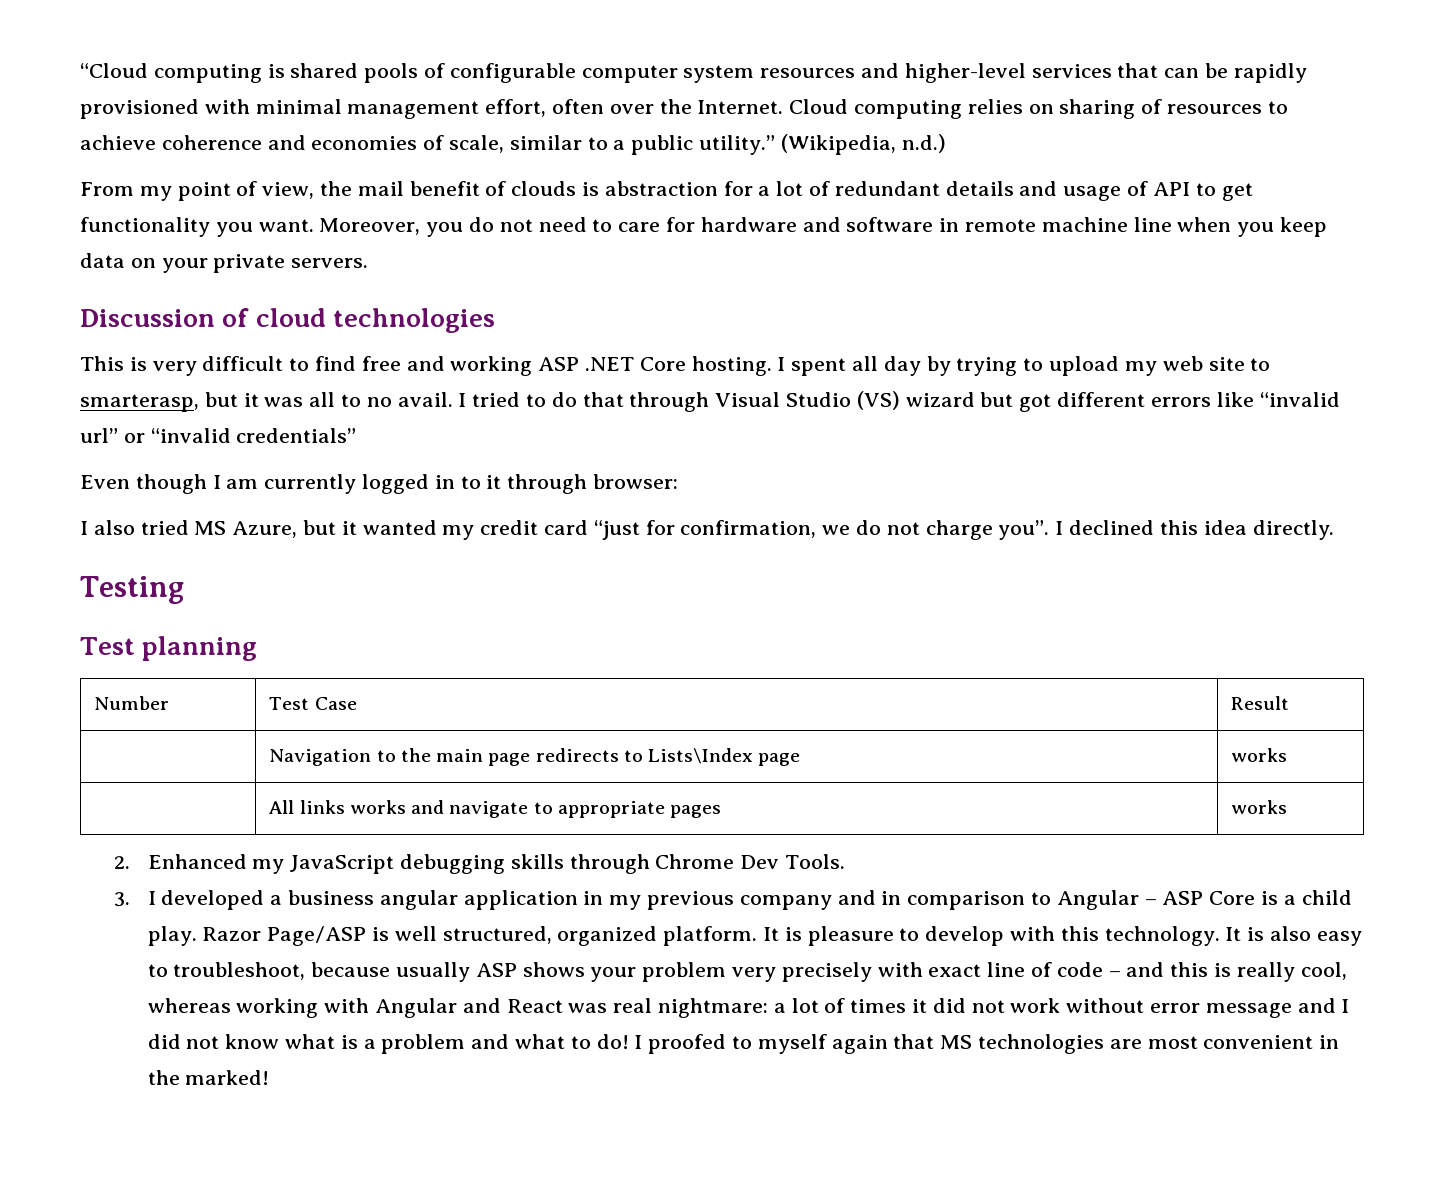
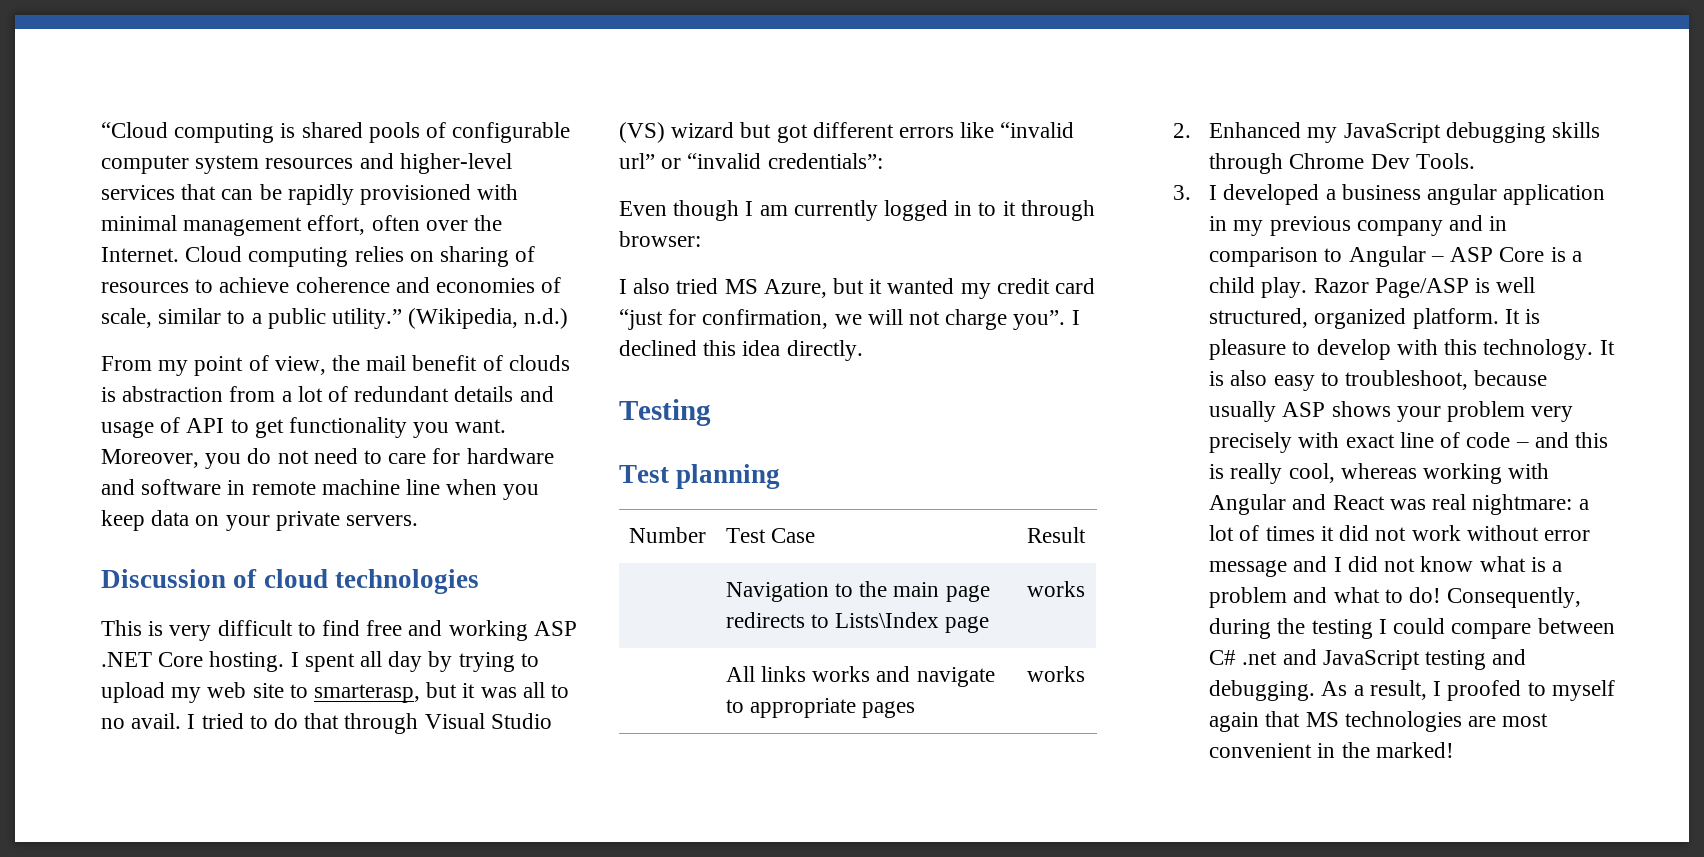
- From my point of view, the mail benefit of clouds is abstraction for a lot of redundant details and usage of API to get functionality you want.
+ From my point of view, the mail benefit of clouds is abstraction from a lot of redundant details and usage of API to get functionality you want.
- I tried to do that through Visual Studio (VS) wizard but got different errors like “invalid url” or “invalid credentials”
+ I tried to do that through Visual Studio (VS) wizard but got different errors like “invalid url” or “invalid credentials”:
- I also tried MS Azure, but it wanted my credit card “just for confirmation, we do not charge you”.
+ I also tried MS Azure, but it wanted my credit card “just for confirmation, we will not charge you”.
- I proofed to myself again that MS technologies are most convenient in the marked!
+ Consequently, during the testing I could compare between C# .net and JavaScript testing and debugging. As a result, I proofed to myself again that MS technologies are most convenient in the marked!

